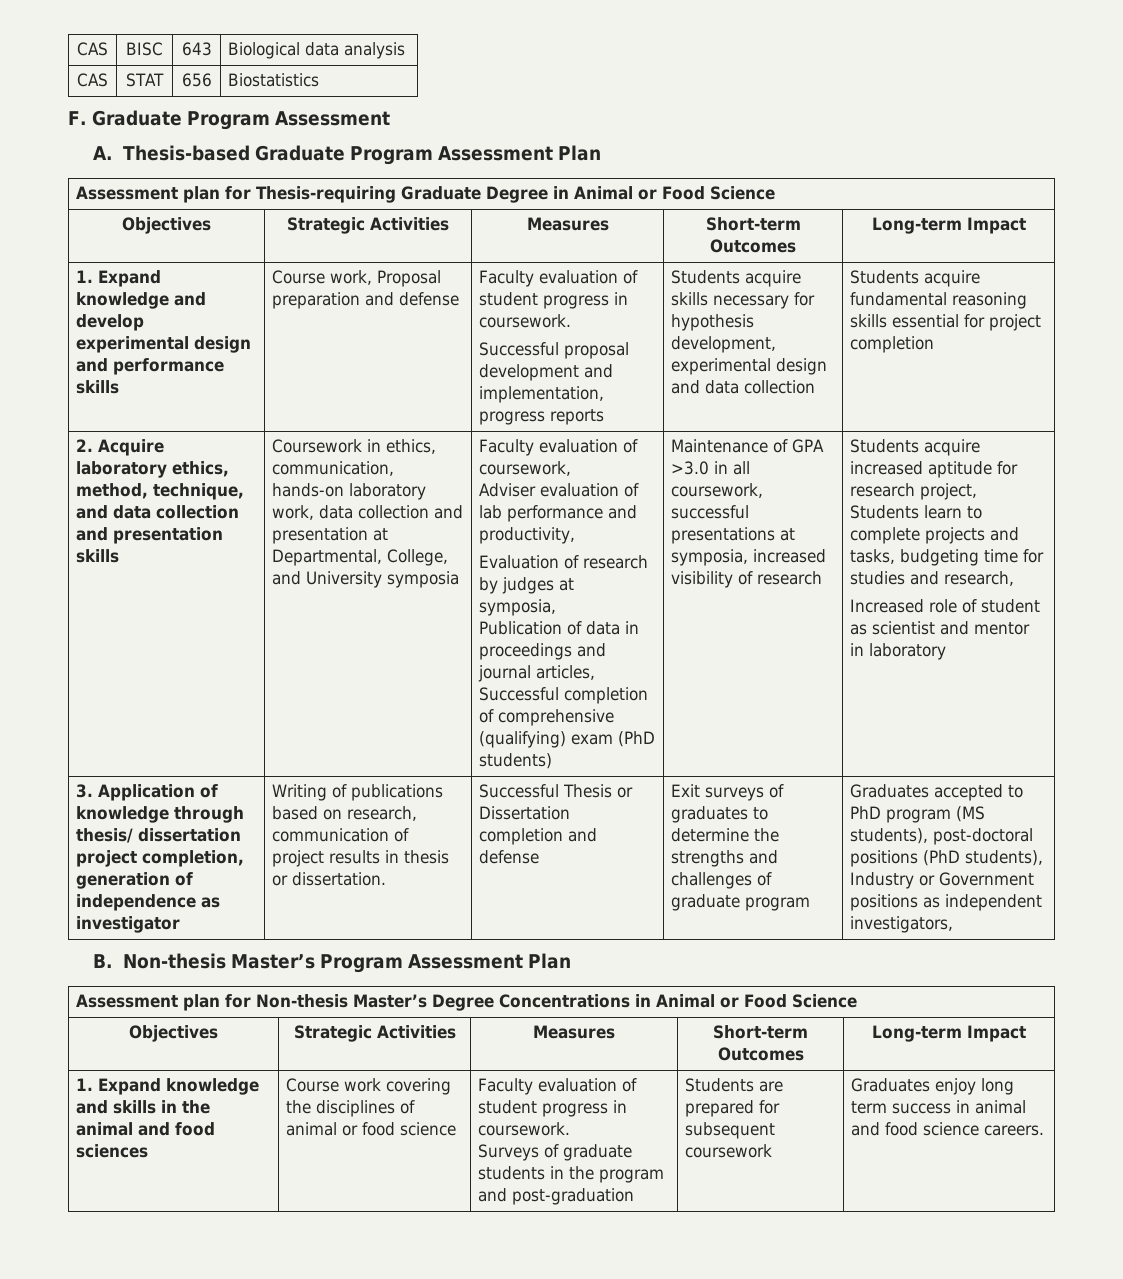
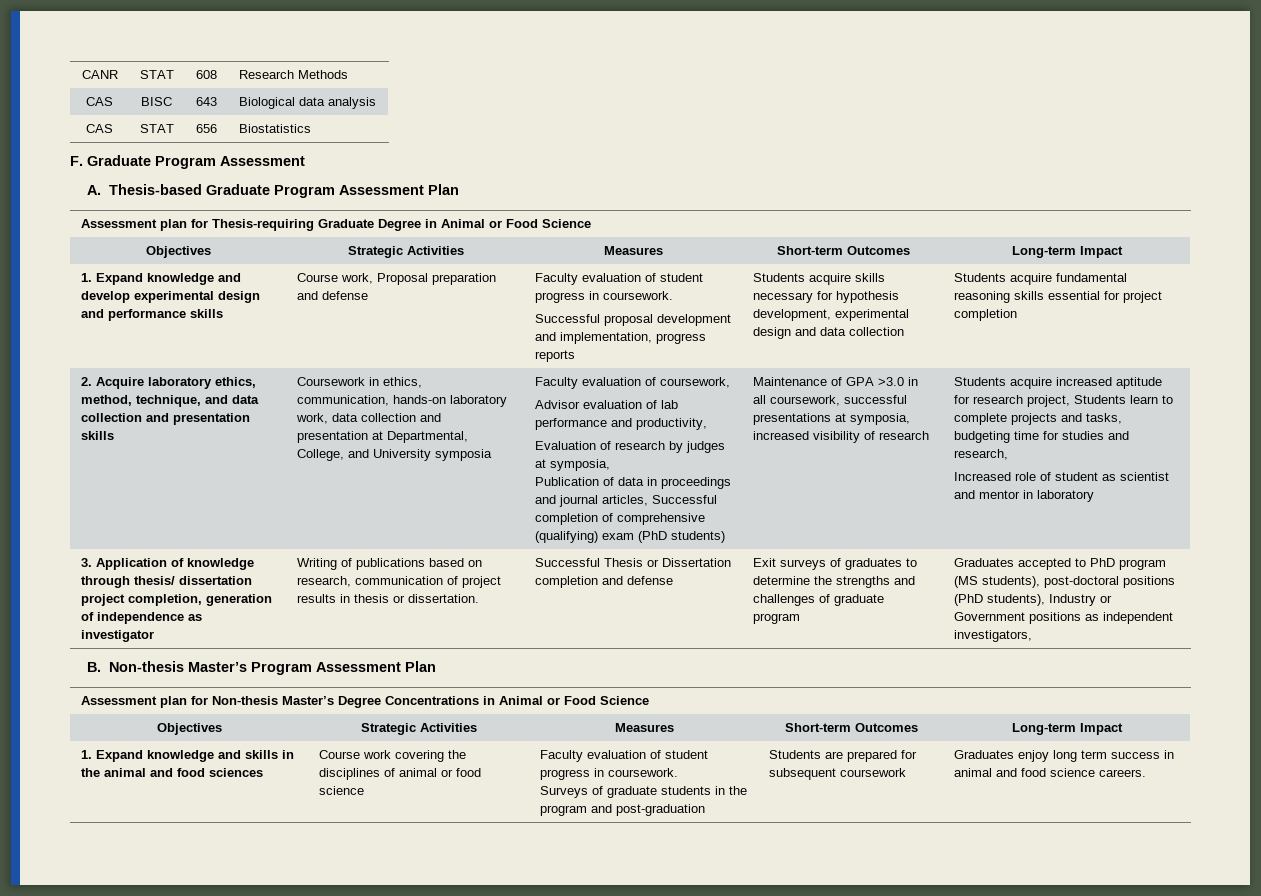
+ CANR | STAT | 608 | Research Methods
- Adviser evaluation of lab performance and productivity,
+ Advisor evaluation of lab performance and productivity,

